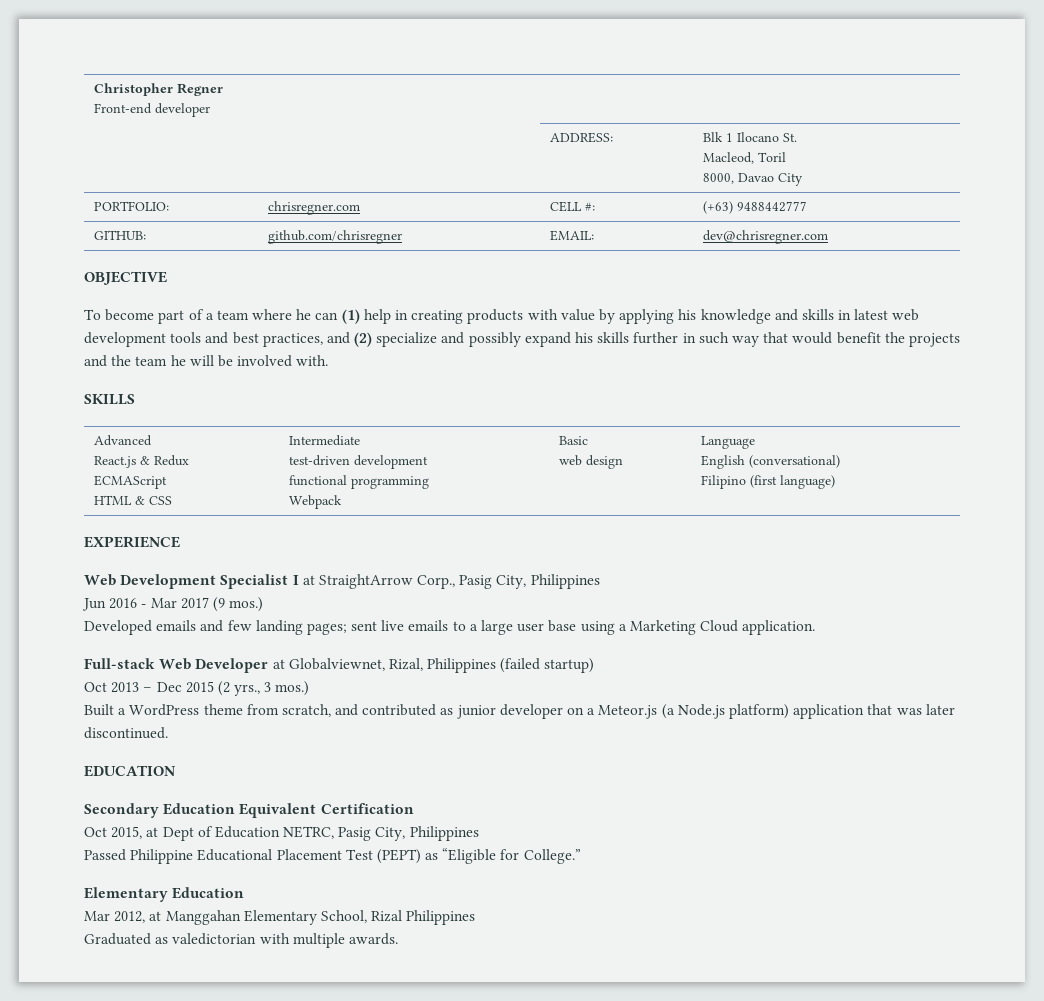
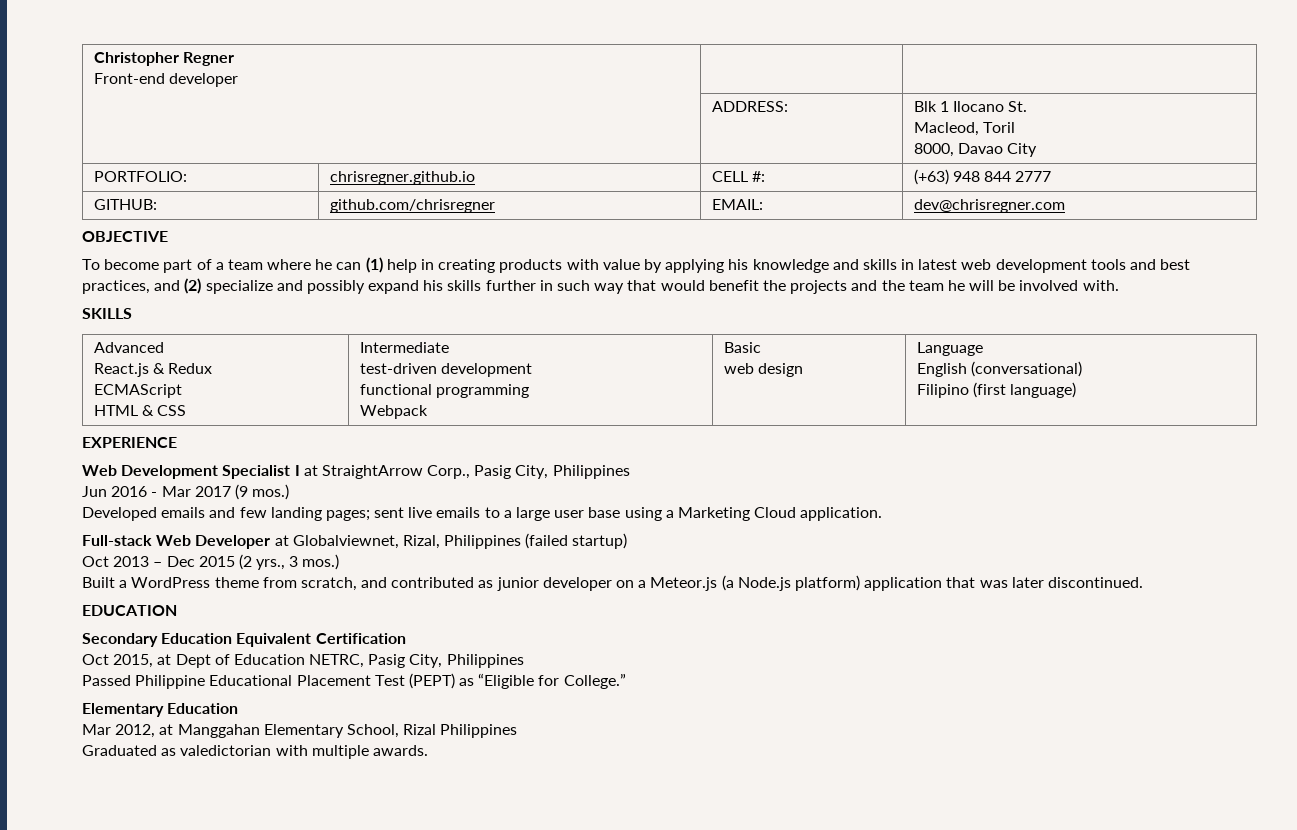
- PORTFOLIO: | chrisregner.com | CELL #: | (+63) 9488442777
+ PORTFOLIO: | chrisregner.github.io | CELL #: | (+63) 948 844 2777

